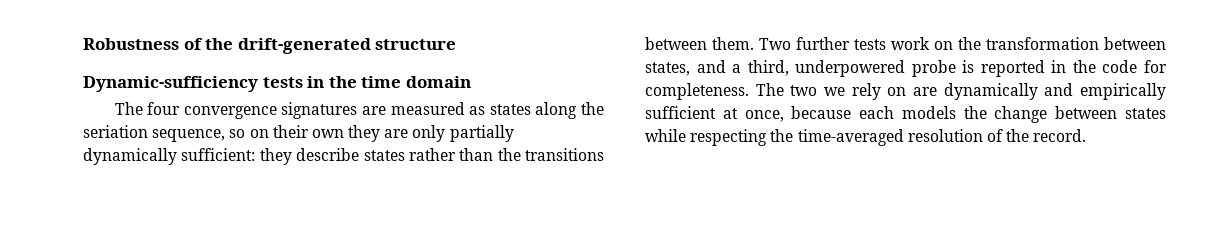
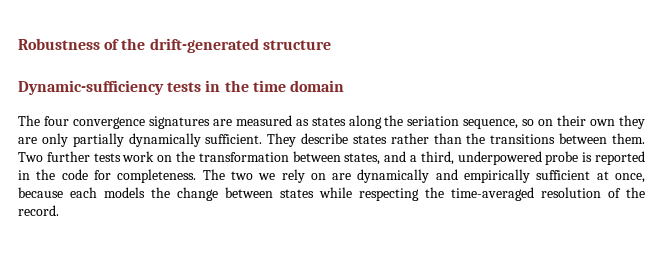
- The four convergence signatures are measured as states along the seriation sequence, so on their own they are only partially dynamically sufficient: they describe states rather than the transitions between them.
+ The four convergence signatures are measured as states along the seriation sequence, so on their own they are only partially dynamically sufficient. They describe states rather than the transitions between them.

